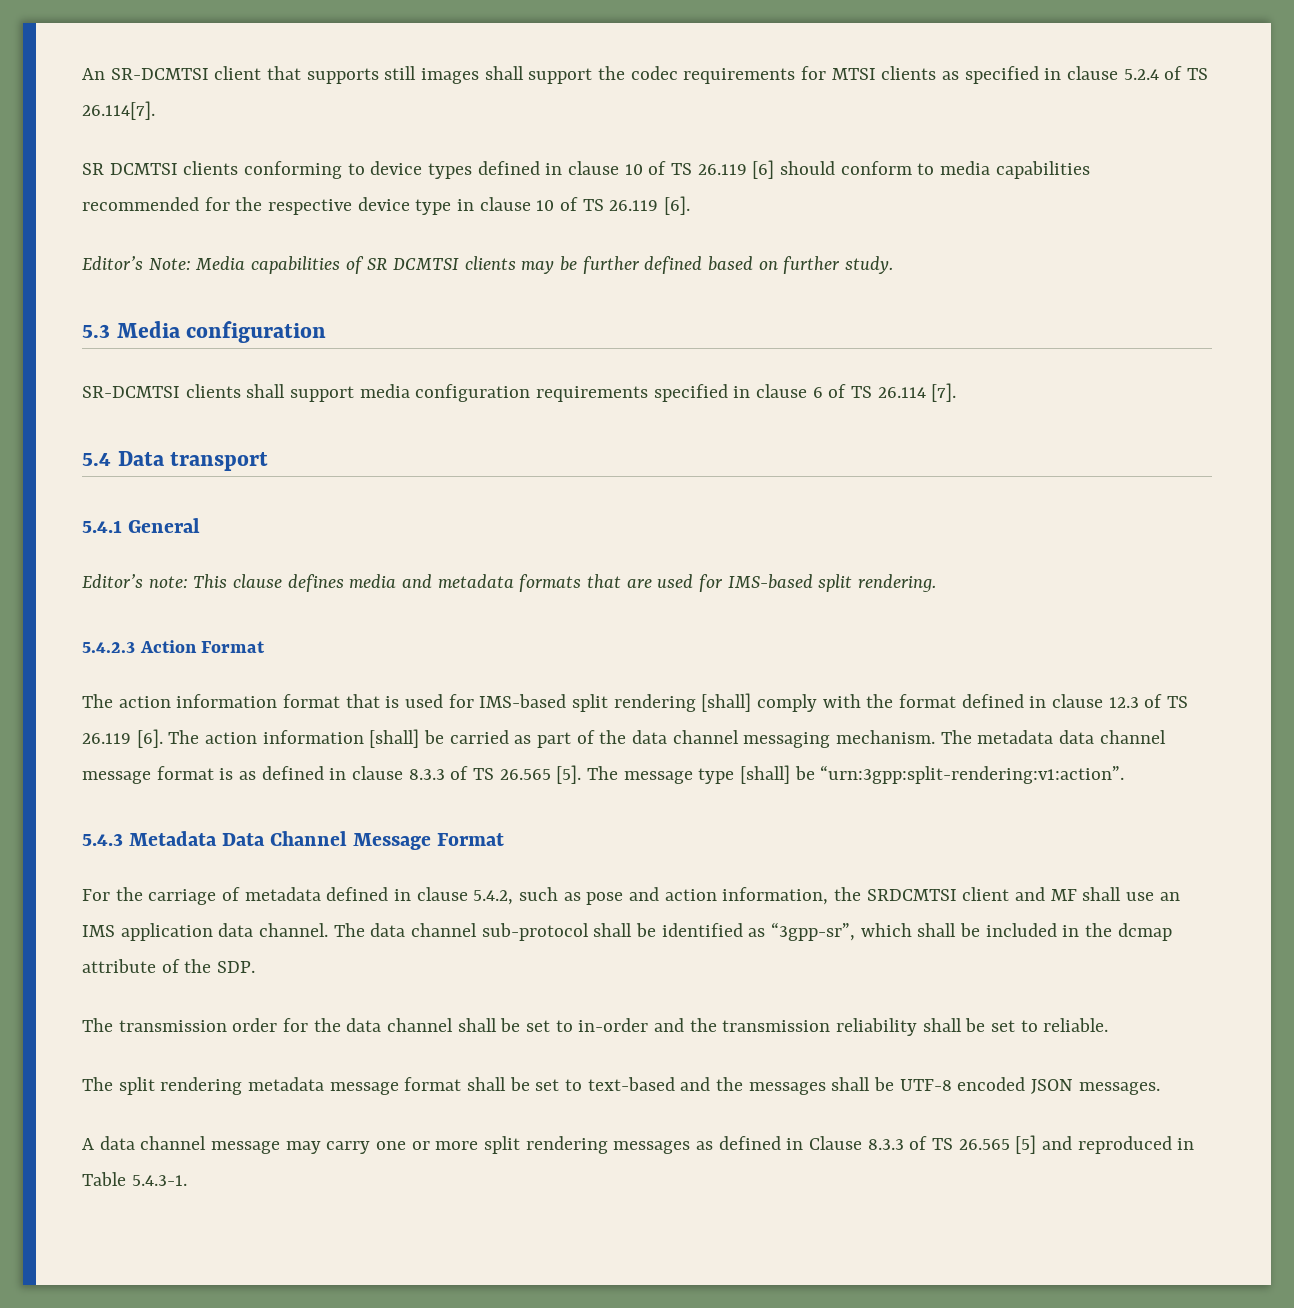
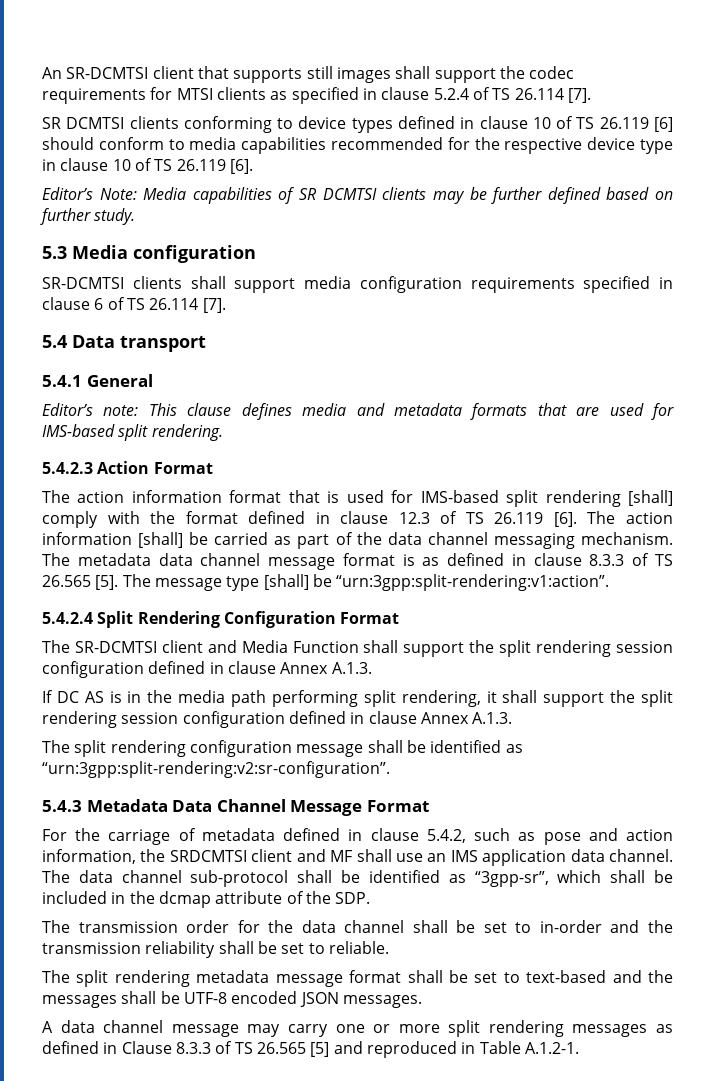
- An SR-DCMTSI client that supports still images shall support the codec requirements for MTSI clients as specified in clause 5.2.4 of TS 26.114[7].
+ An SR-DCMTSI client that supports still images shall support the codec requirements for MTSI clients as specified in clause 5.2.4 of TS 26.114 [7].
+ 5.4.2.4 Split Rendering Configuration Format
+ The SR-DCMTSI client and Media Function shall support the split rendering session configuration defined in clause Annex A.1.3.
+ If DC AS is in the media path performing split rendering, it shall support the split rendering session configuration defined in clause Annex A.1.3.
+ The split rendering configuration message shall be identified as “urn:3gpp:split-rendering:v2:sr-configuration”.
- A data channel message may carry one or more split rendering messages as defined in Clause 8.3.3 of TS 26.565 [5] and reproduced in Table 5.4.3-1.
+ A data channel message may carry one or more split rendering messages as defined in Clause 8.3.3 of TS 26.565 [5] and reproduced in Table A.1.2-1.

